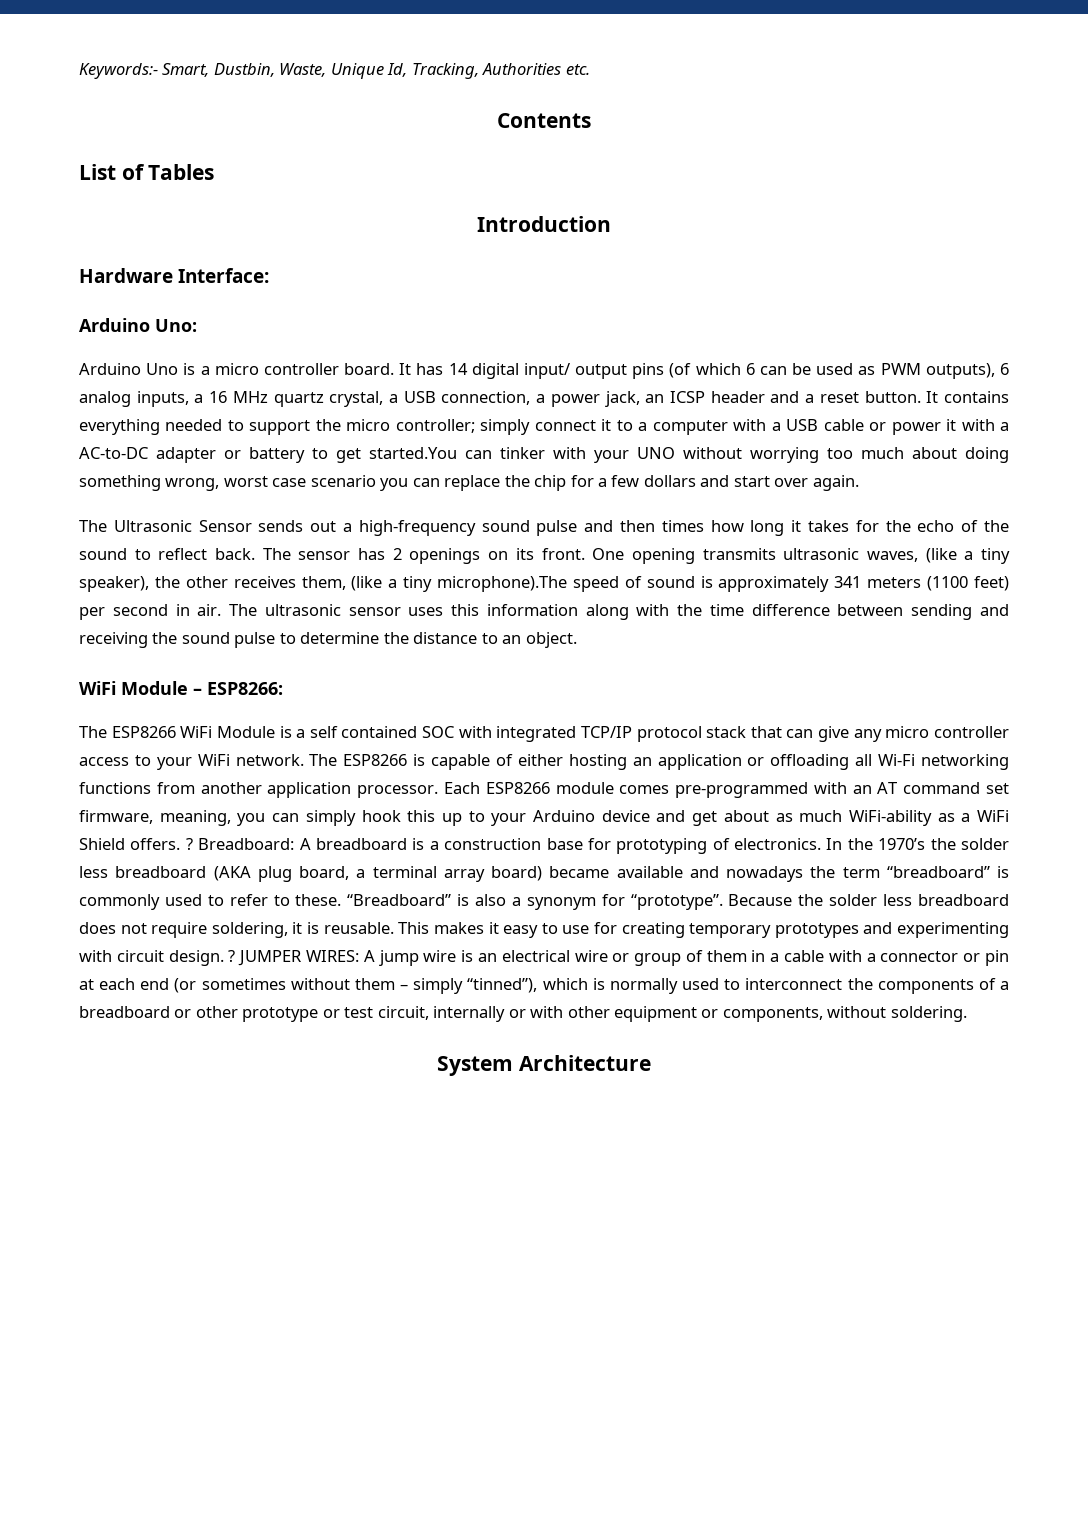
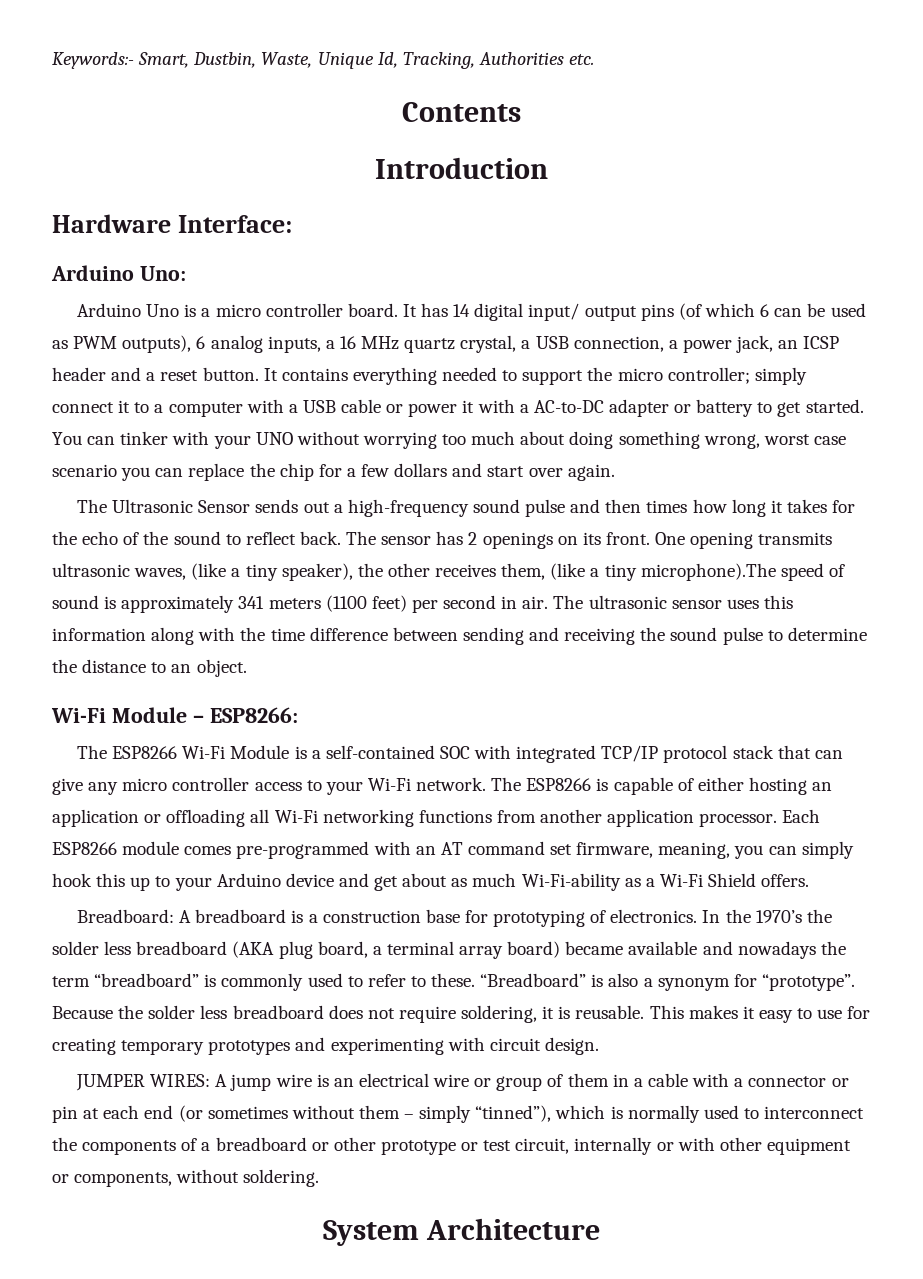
- List of Tables
- It contains everything needed to support the micro controller; simply connect it to a computer with a USB cable or power it with a AC-to-DC adapter or battery to get started.You can tinker with your UNO without worrying too much about doing something wrong, worst case scenario you can replace the chip for a few dollars and start over again.
+ It contains everything needed to support the micro controller; simply connect it to a computer with a USB cable or power it with a AC-to-DC adapter or battery to get started. You can tinker with your UNO without worrying too much about doing something wrong, worst case scenario you can replace the chip for a few dollars and start over again.
- WiFi Module – ESP8266:
+ Wi-Fi Module – ESP8266:
- The ESP8266 WiFi Module is a self contained SOC with integrated TCP/IP protocol stack that can give any micro controller access to your WiFi network.
+ The ESP8266 Wi-Fi Module is a self-contained SOC with integrated TCP/IP protocol stack that can give any micro controller access to your Wi-Fi network.
- Each ESP8266 module comes pre-programmed with an AT command set firmware, meaning, you can simply hook this up to your Arduino device and get about as much WiFi-ability as a WiFi Shield offers. ? Breadboard: A breadboard is a construction base for prototyping of electronics.
+ Each ESP8266 module comes pre-programmed with an AT command set firmware, meaning, you can simply hook this up to your Arduino device and get about as much Wi-Fi-ability as a Wi-Fi Shield offers.
+ Breadboard: A breadboard is a construction base for prototyping of electronics.
- This makes it easy to use for creating temporary prototypes and experimenting with circuit design. ? JUMPER WIRES:
+ This makes it easy to use for creating temporary prototypes and experimenting with circuit design.
+ JUMPER WIRES:

